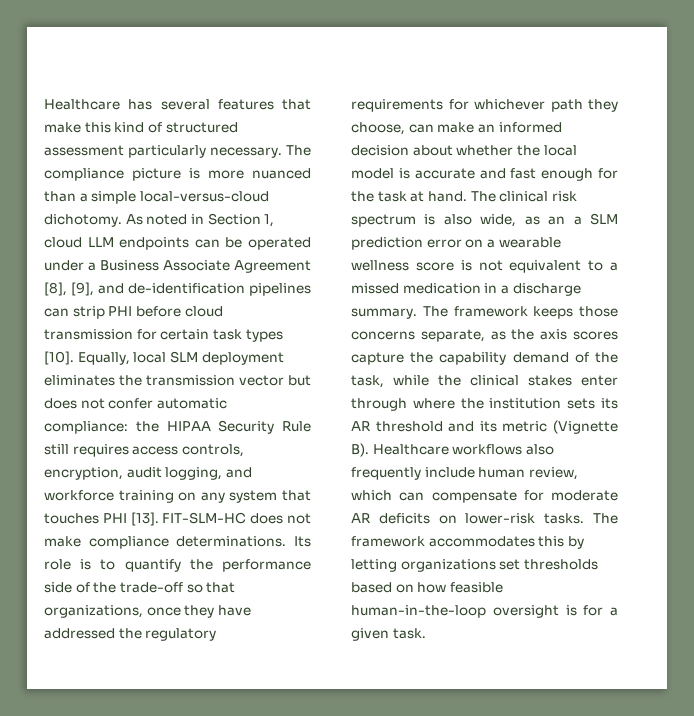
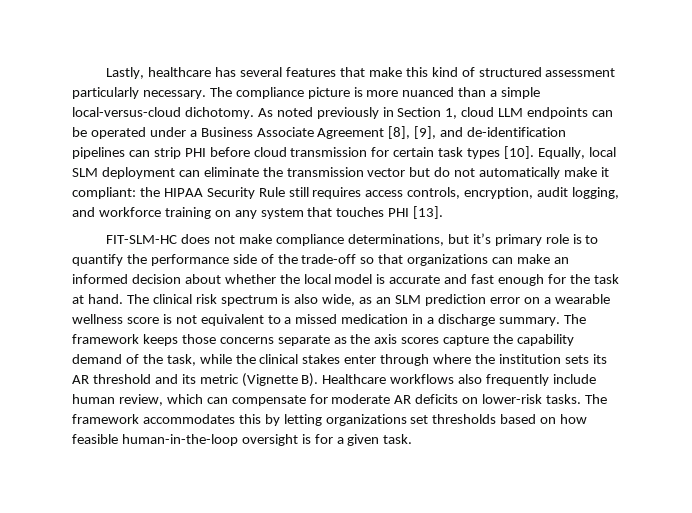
- Healthcare has several features that make this kind of structured assessment particularly necessary.
+ Lastly, healthcare has several features that make this kind of structured assessment particularly necessary.
- As noted in Section 1, cloud LLM endpoints can be operated under a Business Associate Agreement [8], [9], and de-identification pipelines can strip PHI before cloud transmission for certain task types [10].
+ As noted previously in Section 1, cloud LLM endpoints can be operated under a Business Associate Agreement [8], [9], and de-identification pipelines can strip PHI before cloud transmission for certain task types [10].
- Equally, local SLM deployment eliminates the transmission vector but does not confer automatic compliance:
+ Equally, local SLM deployment can eliminate the transmission vector but do not automatically make it compliant:
- the HIPAA Security Rule still requires access controls, encryption, audit logging, and workforce training on any system that touches PHI [13]. FIT-SLM-HC does not make compliance determinations. Its role is to quantify the performance side of the trade-off so that organizations, once they have addressed the regulatory requirements for whichever path they choose, can make an informed decision about whether the local model is accurate and fast enough for the task at hand.
+ the HIPAA Security Rule still requires access controls, encryption, audit logging, and workforce training on any system that touches PHI [13].
+ FIT-SLM-HC does not make compliance determinations, but it’s primary role is to quantify the performance side of the trade-off so that organizations can make an informed decision about whether the local model is accurate and fast enough for the task at hand.
- The clinical risk spectrum is also wide, as an a SLM prediction error on a wearable wellness score is not equivalent to a missed medication in a discharge summary.
+ The clinical risk spectrum is also wide, as an SLM prediction error on a wearable wellness score is not equivalent to a missed medication in a discharge summary.
- The framework keeps those concerns separate, as the axis scores capture the capability demand of the task, while the clinical stakes enter through where the institution sets its AR threshold and its metric (Vignette B). Healthcare workflows also frequently include human review, which can compensate for moderate AR deficits on lower-risk tasks.
+ The framework keeps those concerns separate as the axis scores capture the capability demand of the task, while the clinical stakes enter through where the institution sets its AR threshold and its metric (Vignette B). Healthcare workflows also frequently include human review, which can compensate for moderate AR deficits on lower-risk tasks.

